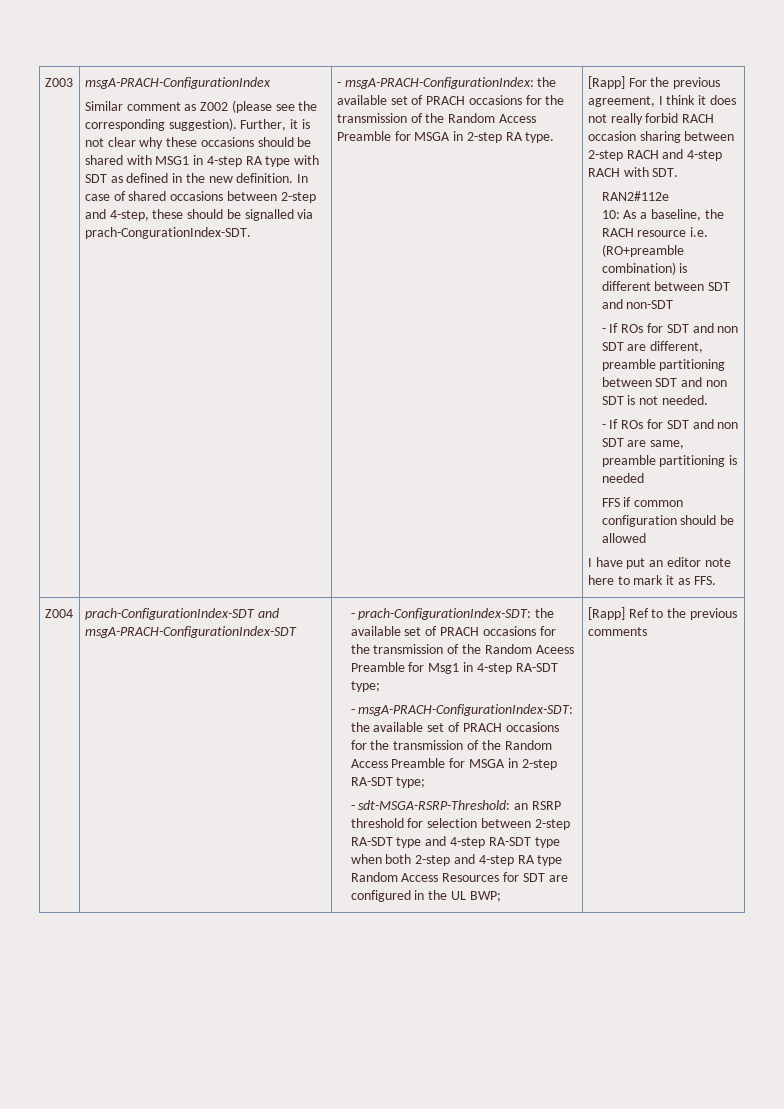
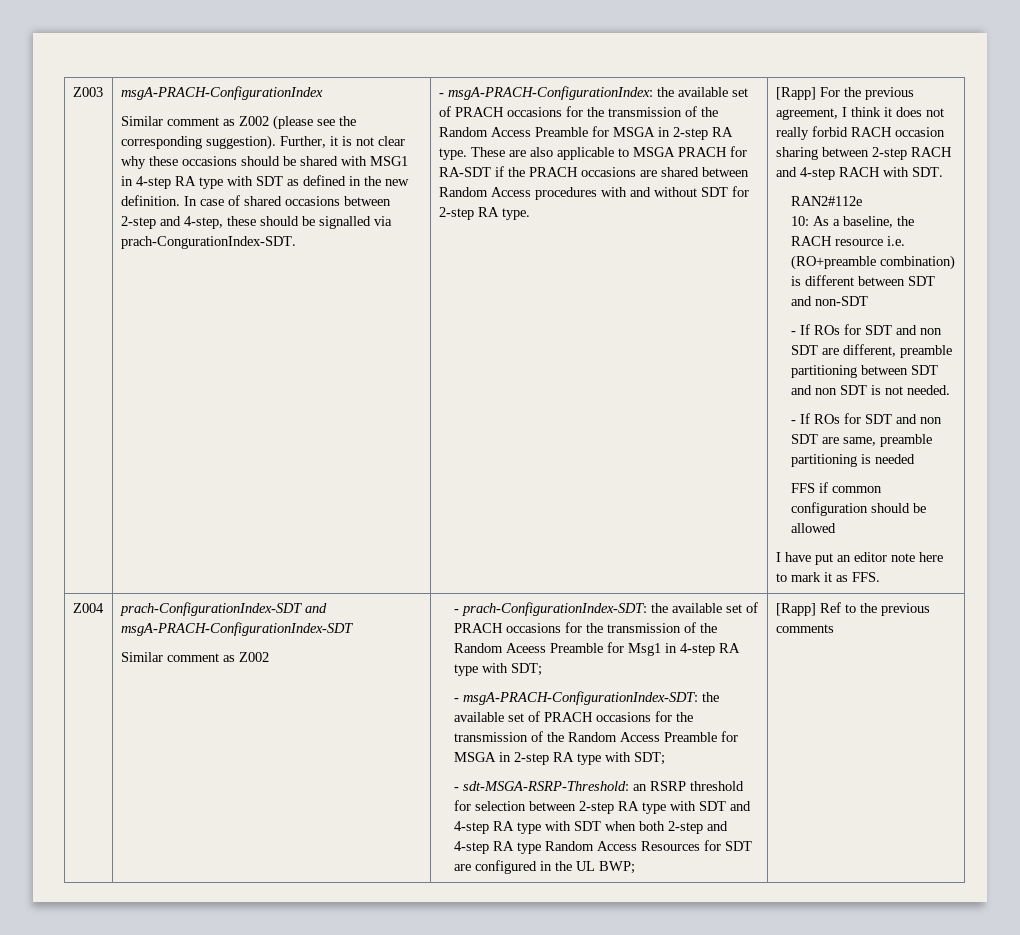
+ These are also applicable to MSGA PRACH for RA-SDT if the PRACH occasions are shared between Random Access procedures with and without SDT for 2-step RA type.
  prach-ConfigurationIndex-SDT and msgA-PRACH-ConfigurationIndex-SDT
+ Similar comment as Z002
- - prach-ConfigurationIndex-SDT: the available set of PRACH occasions for the transmission of the Random Aceess Preamble for Msg1 in 4-step RA-SDT type;
+ - prach-ConfigurationIndex-SDT: the available set of PRACH occasions for the transmission of the Random Aceess Preamble for Msg1 in 4-step RA type with SDT;
- - msgA-PRACH-ConfigurationIndex-SDT: the available set of PRACH occasions for the transmission of the Random Access Preamble for MSGA in 2-step RA-SDT type;
+ - msgA-PRACH-ConfigurationIndex-SDT: the available set of PRACH occasions for the transmission of the Random Access Preamble for MSGA in 2-step RA type with SDT;
- - sdt-MSGA-RSRP-Threshold: an RSRP threshold for selection between 2-step RA-SDT type and 4-step RA-SDT type when both 2-step and 4-step RA type Random Access Resources for SDT are configured in the UL BWP;
+ - sdt-MSGA-RSRP-Threshold: an RSRP threshold for selection between 2-step RA type with SDT and 4-step RA type with SDT when both 2-step and 4-step RA type Random Access Resources for SDT are configured in the UL BWP;

